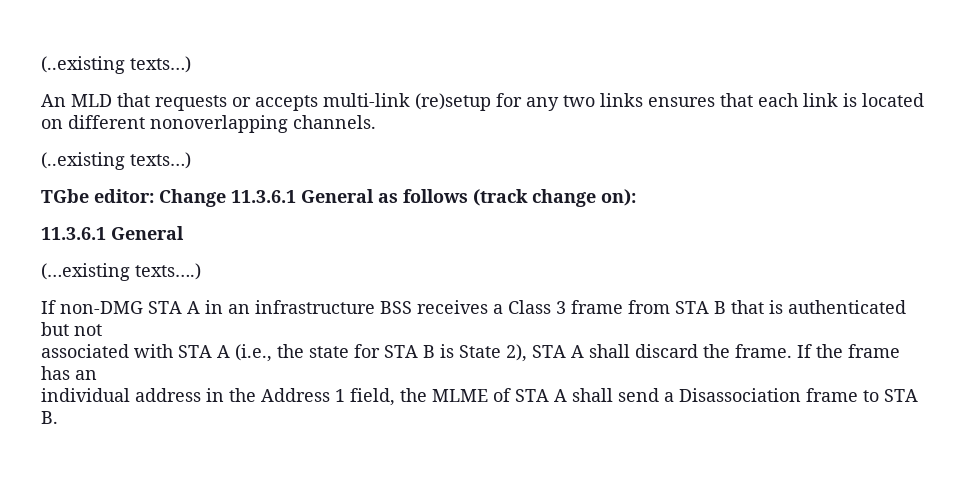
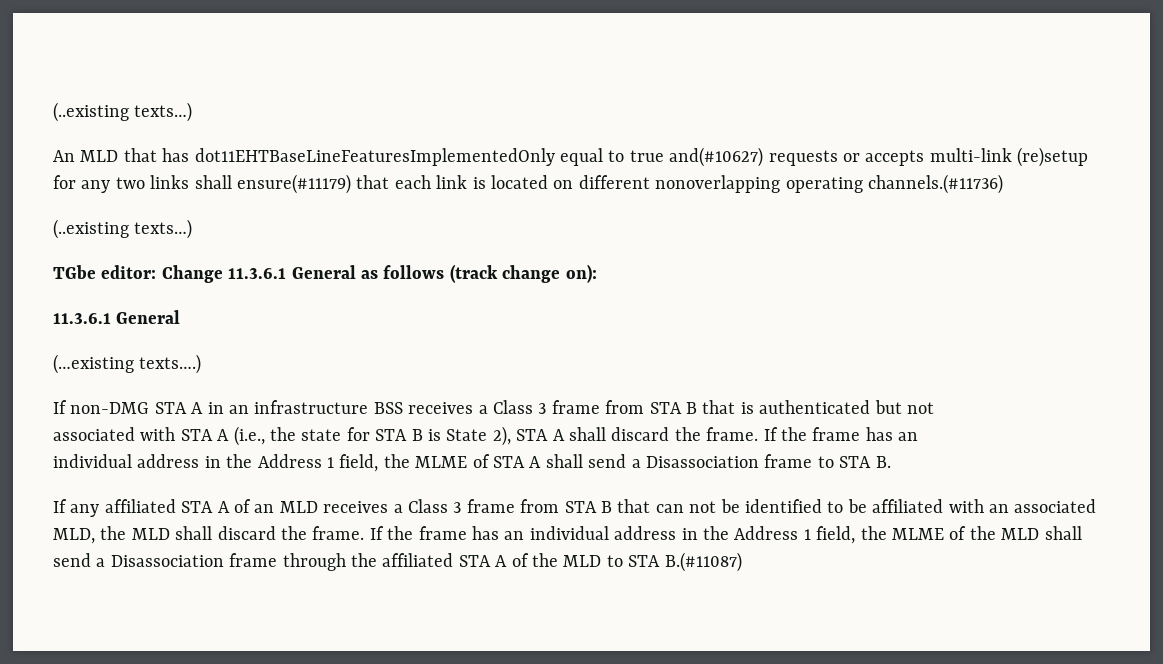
- An MLD that requests or accepts multi-link (re)setup for any two links ensures that each link is located on different nonoverlapping channels.
+ An MLD that has dot11EHTBaseLineFeaturesImplementedOnly equal to true and(#10627) requests or accepts multi-link (re)setup for any two links shall ensure(#11179) that each link is located on different nonoverlapping operating channels.(#11736)
+ If any affiliated STA A of an MLD receives a Class 3 frame from STA B that can not be identified to be affiliated with an associated MLD, the MLD shall discard the frame. If the frame has an individual address in the Address 1 field, the MLME of the MLD shall send a Disassociation frame through the affiliated STA A of the MLD to STA B.(#11087)

